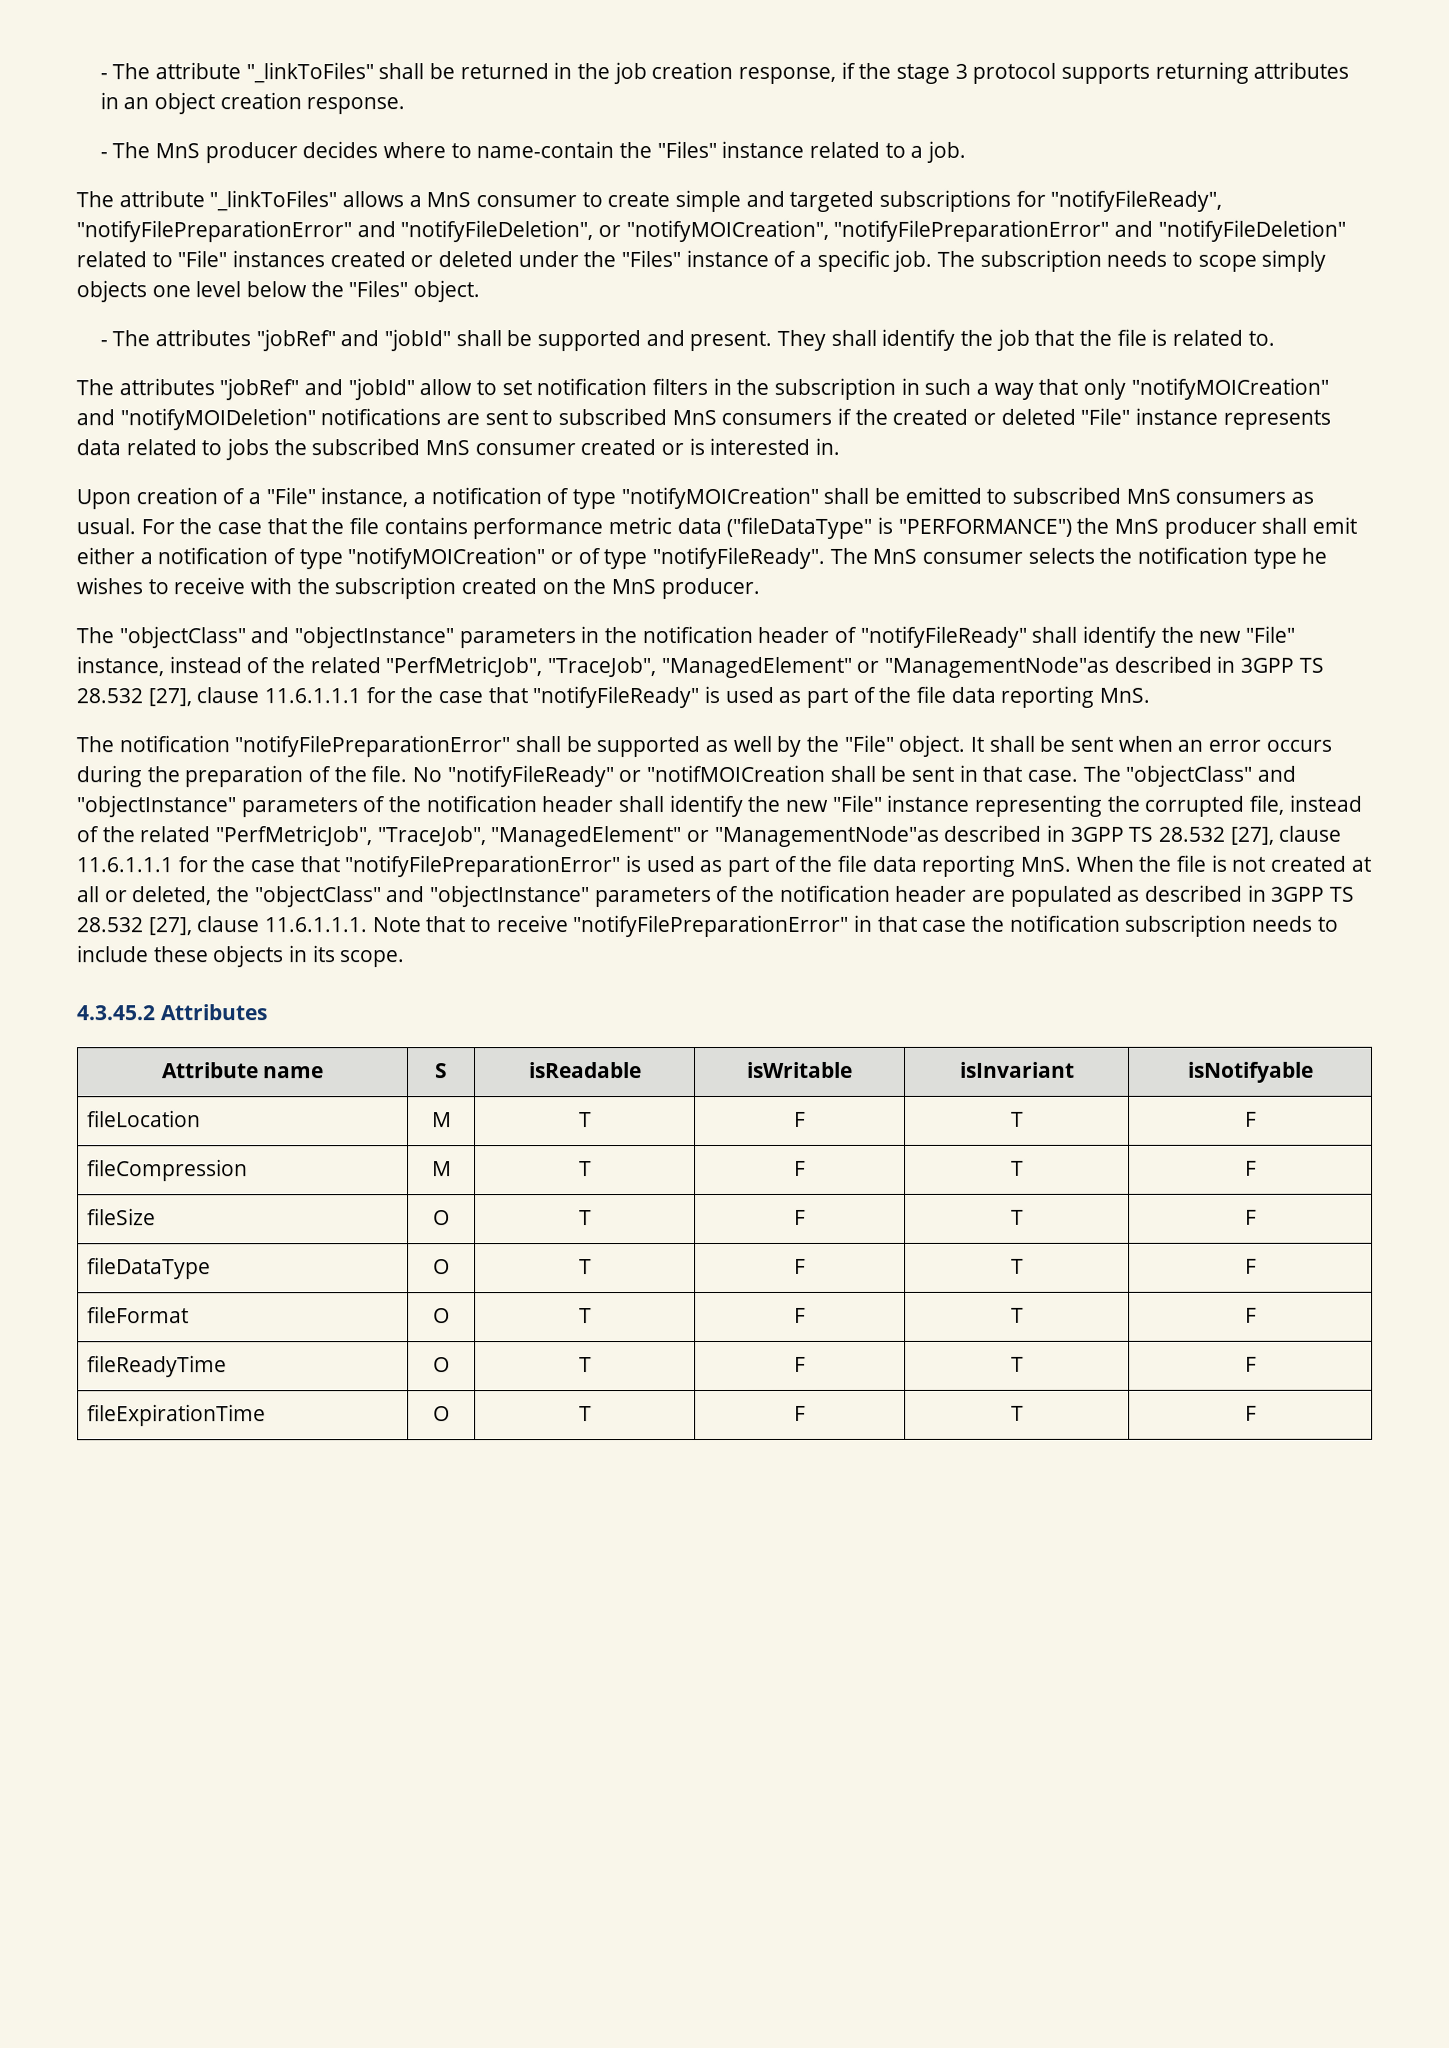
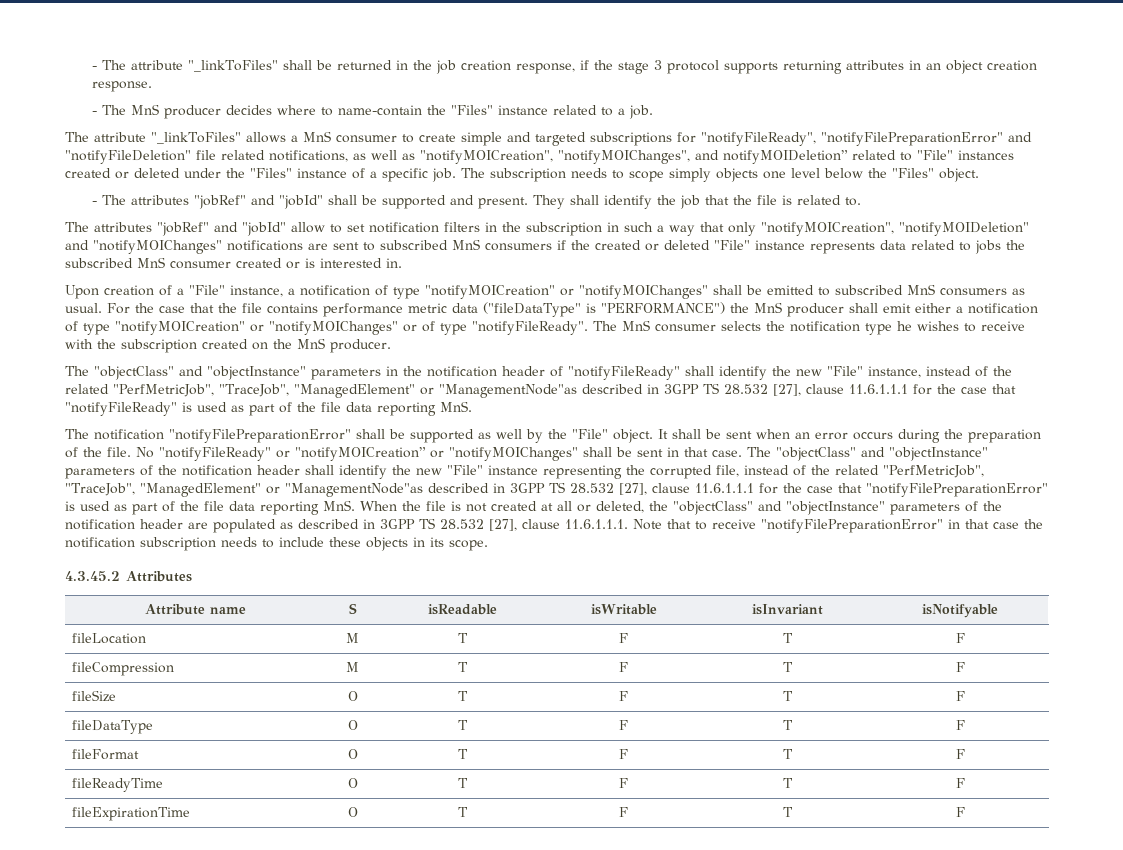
- The attribute "_linkToFiles" allows a MnS consumer to create simple and targeted subscriptions for "notifyFileReady", "notifyFilePreparationError" and "notifyFileDeletion", or "notifyMOICreation", "notifyFilePreparationError" and "notifyFileDeletion" related to "File" instances created or deleted under the "Files" instance of a specific job.
+ The attribute "_linkToFiles" allows a MnS consumer to create simple and targeted subscriptions for "notifyFileReady", "notifyFilePreparationError" and "notifyFileDeletion" file related notifications, as well as "notifyMOICreation", "notifyMOIChanges", and notifyMOIDeletion” related to "File" instances created or deleted under the "Files" instance of a specific job.
- The attributes "jobRef" and "jobId" allow to set notification filters in the subscription in such a way that only "notifyMOICreation" and "notifyMOIDeletion" notifications are sent to subscribed MnS consumers if the created or deleted "File" instance represents data related to jobs the subscribed MnS consumer created or is interested in.
+ The attributes "jobRef" and "jobId" allow to set notification filters in the subscription in such a way that only "notifyMOICreation", "notifyMOIDeletion" and "notifyMOIChanges" notifications are sent to subscribed MnS consumers if the created or deleted "File" instance represents data related to jobs the subscribed MnS consumer created or is interested in.
- Upon creation of a "File" instance, a notification of type "notifyMOICreation" shall be emitted to subscribed MnS consumers as usual.
+ Upon creation of a "File" instance, a notification of type "notifyMOICreation" or "notifyMOIChanges" shall be emitted to subscribed MnS consumers as usual.
- For the case that the file contains performance metric data ("fileDataType" is "PERFORMANCE") the MnS producer shall emit either a notification of type "notifyMOICreation" or of type "notifyFileReady".
+ For the case that the file contains performance metric data ("fileDataType" is "PERFORMANCE") the MnS producer shall emit either a notification of type "notifyMOICreation" or "notifyMOIChanges" or of type "notifyFileReady".
- No "notifyFileReady" or "notifMOICreation shall be sent in that case.
+ No "notifyFileReady" or "notifyMOICreation” or "notifyMOIChanges" shall be sent in that case.

